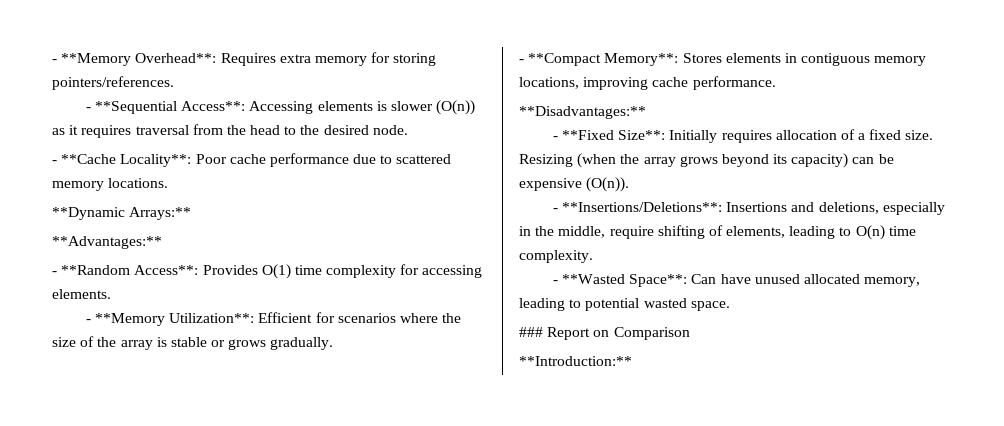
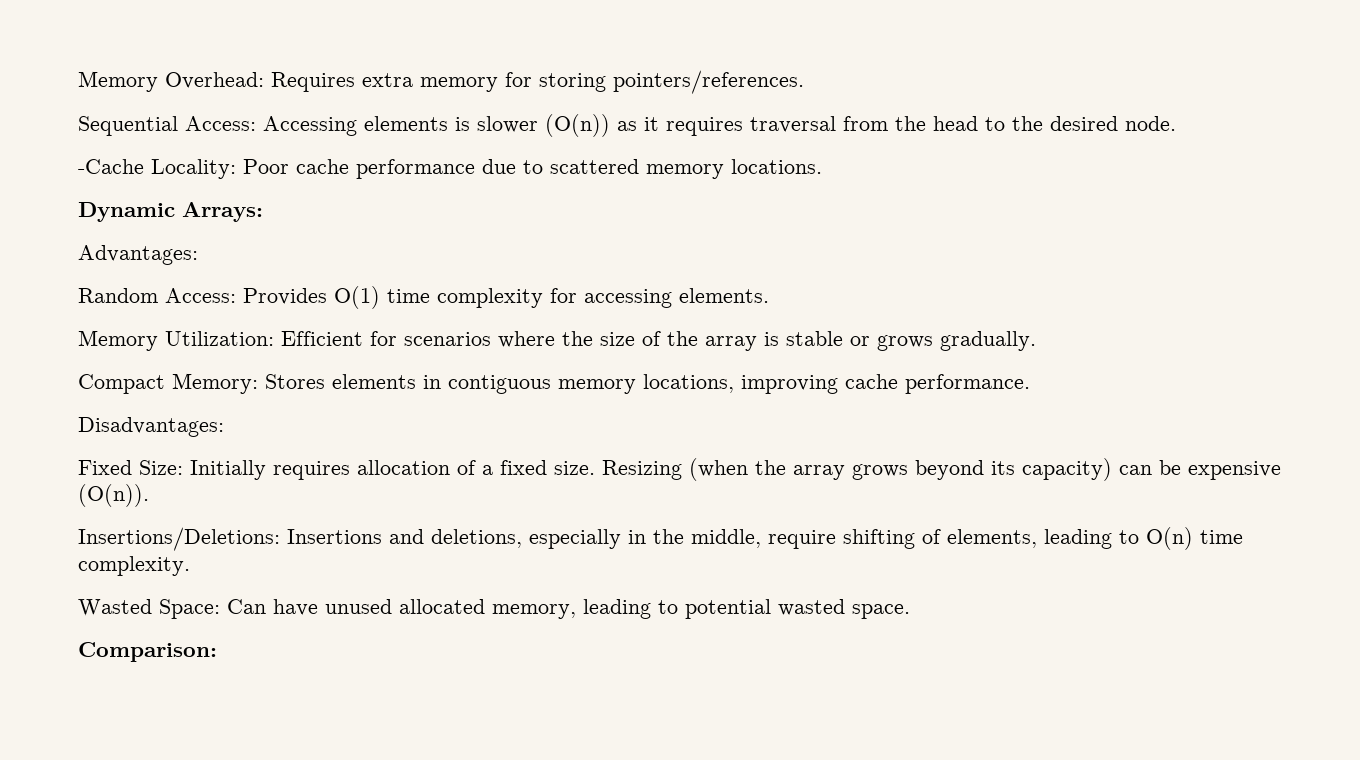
- - **Memory Overhead**: Requires extra memory for storing pointers/references.
+ Memory Overhead: Requires extra memory for storing pointers/references.
- - **Sequential Access**: Accessing elements is slower (O(n)) as it requires traversal from the head to the desired node.
+ Sequential Access: Accessing elements is slower (O(n)) as it requires traversal from the head to the desired node.
- - **Cache Locality**: Poor cache performance due to scattered memory locations.
+ -Cache Locality: Poor cache performance due to scattered memory locations.
- **Dynamic Arrays:**
- **Advantages:**
- - **Random Access**: Provides O(1) time complexity for accessing elements.
+ Dynamic Arrays:
+ Advantages:
+ Random Access: Provides O(1) time complexity for accessing elements.
- - **Memory Utilization**: Efficient for scenarios where the size of the array is stable or grows gradually.
+ Memory Utilization: Efficient for scenarios where the size of the array is stable or grows gradually.
- - **Compact Memory**: Stores elements in contiguous memory locations, improving cache performance.
+ Compact Memory: Stores elements in contiguous memory locations, improving cache performance.
- **Disadvantages:**
- - **Fixed Size**: Initially requires allocation of a fixed size.
+ Disadvantages:
+ Fixed Size: Initially requires allocation of a fixed size.
- - **Insertions/Deletions**: Insertions and deletions, especially in the middle, require shifting of elements, leading to O(n) time complexity.
+ Insertions/Deletions: Insertions and deletions, especially in the middle, require shifting of elements, leading to O(n) time complexity.
- - **Wasted Space**: Can have unused allocated memory, leading to potential wasted space.
+ Wasted Space: Can have unused allocated memory, leading to potential wasted space.
- ### Report on Comparison
- **Introduction:**
+ Comparison:

